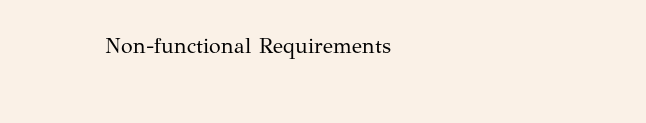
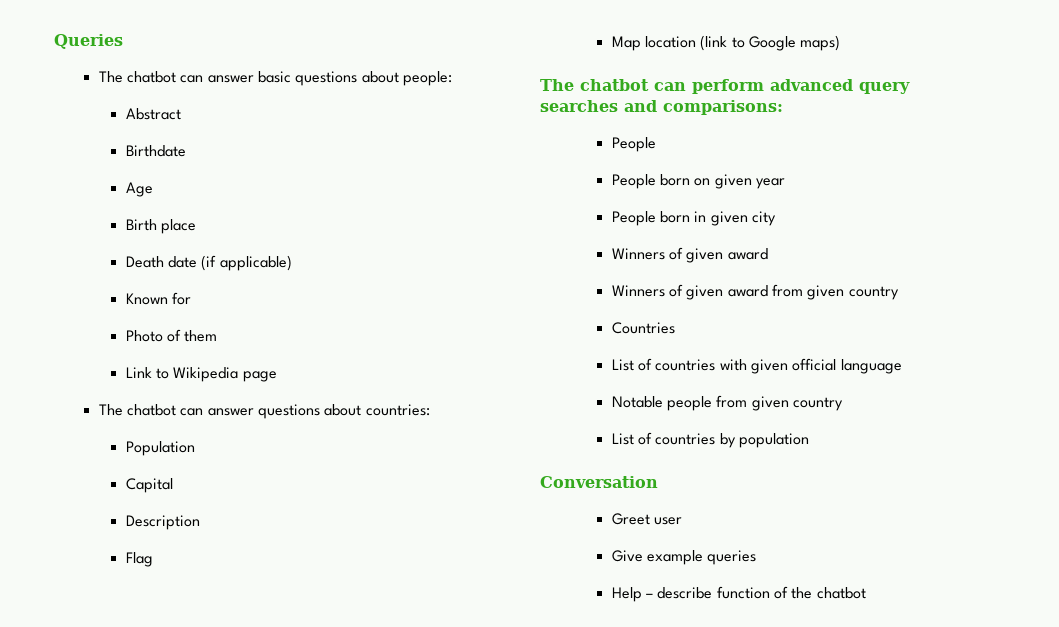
- Non-functional Requirements
+ Queries
+ The chatbot can answer basic questions about people:
+ Abstract
+ Birthdate
+ Age
+ Birth place
+ Death date (if applicable)
+ Known for
+ Photo of them
+ Link to Wikipedia page
+ The chatbot can answer questions about countries:
+ Population
+ Capital
+ Description
+ Flag
+ Map location (link to Google maps)
+ The chatbot can perform advanced query searches and comparisons:
+ People
+ People born on given year
+ People born in given city
+ Winners of given award
+ Winners of given award from given country
+ Countries
+ List of countries with given official language
+ Notable people from given country
+ List of countries by population
+ Conversation
+ Greet user
+ Give example queries
+ Help – describe function of the chatbot

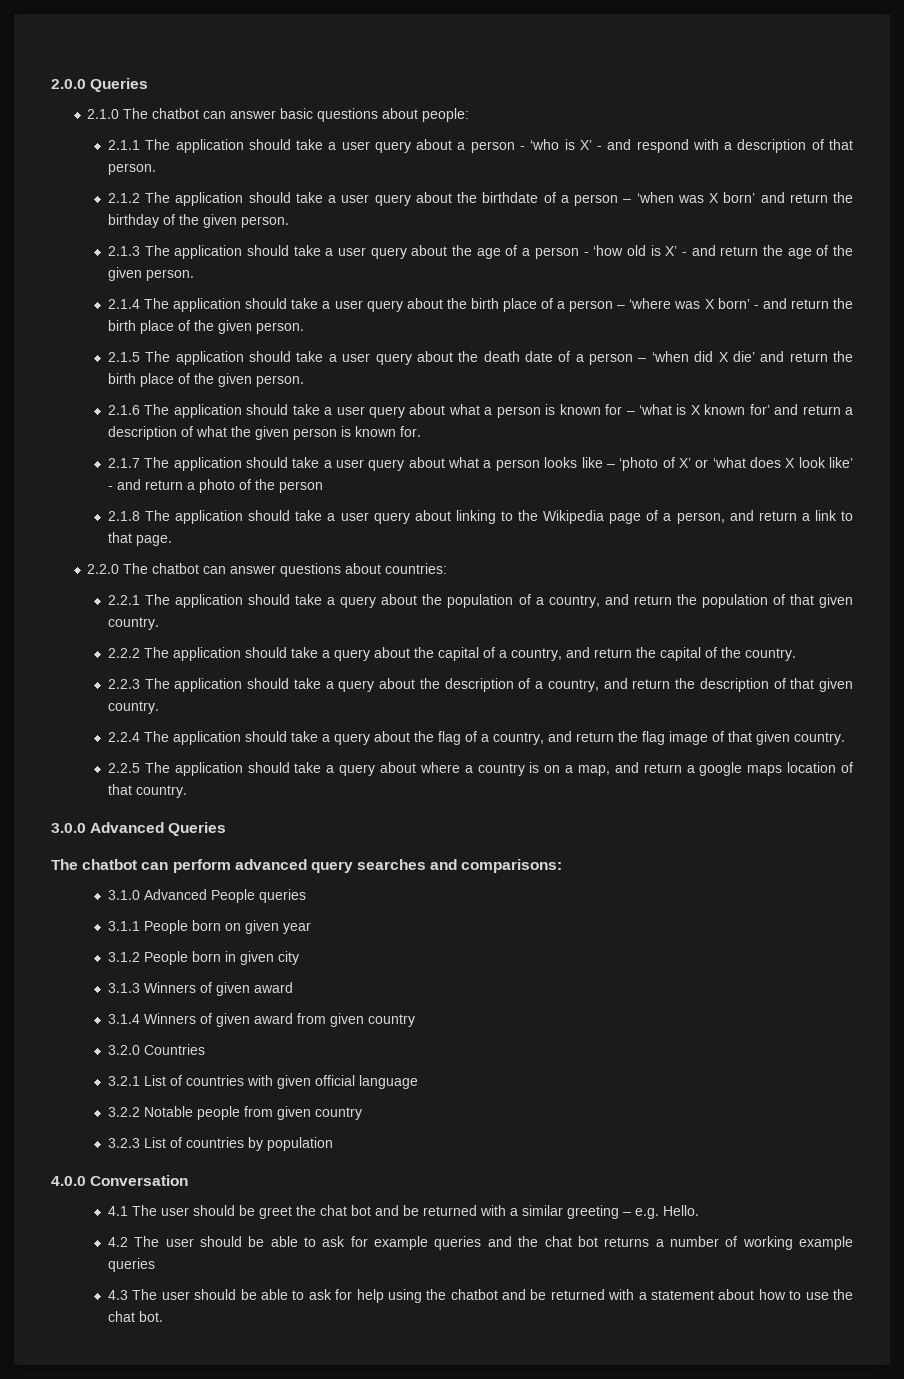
- Queries
- The chatbot can answer basic questions about people:
+ 2.0.0 Queries
+ 2.1.0 The chatbot can answer basic questions about people:
- Abstract
- Birthdate
- Age
- Birth place
- Death date (if applicable)
- Known for
- Photo of them
- Link to Wikipedia page
- The chatbot can answer questions about countries:
+ 2.1.1 The application should take a user query about a person - ‘who is X’ - and respond with a description of that person.
+ 2.1.2 The application should take a user query about the birthdate of a person – ‘when was X born’ and return the birthday of the given person.
+ 2.1.3 The application should take a user query about the age of a person - ‘how old is X’ - and return the age of the given person.
+ 2.1.4 The application should take a user query about the birth place of a person – ‘where was X born’ - and return the birth place of the given person.
+ 2.1.5 The application should take a user query about the death date of a person – ‘when did X die’ and return the birth place of the given person.
+ 2.1.6 The application should take a user query about what a person is known for – ‘what is X known for’ and return a description of what the given person is known for.
+ 2.1.7 The application should take a user query about what a person looks like – ‘photo of X’ or ‘what does X look like’ - and return a photo of the person
+ 2.1.8 The application should take a user query about linking to the Wikipedia page of a person, and return a link to that page.
+ 2.2.0 The chatbot can answer questions about countries:
- Population
- Capital
- Description
- Flag
- Map location (link to Google maps)
+ 2.2.1 The application should take a query about the population of a country, and return the population of that given country.
+ 2.2.2 The application should take a query about the capital of a country, and return the capital of the country.
+ 2.2.3 The application should take a query about the description of a country, and return the description of that given country.
+ 2.2.4 The application should take a query about the flag of a country, and return the flag image of that given country.
+ 2.2.5 The application should take a query about where a country is on a map, and return a google maps location of that country.
+ 3.0.0 Advanced Queries
  The chatbot can perform advanced query searches and comparisons:
- People
- People born on given year
+ 3.1.0 Advanced People queries
+ 3.1.1 People born on given year
- People born in given city
- Winners of given award
+ 3.1.2 People born in given city
+ 3.1.3 Winners of given award
- Winners of given award from given country
+ 3.1.4 Winners of given award from given country
- Countries
+ 3.2.0 Countries
- List of countries with given official language
+ 3.2.1 List of countries with given official language
- Notable people from given country
+ 3.2.2 Notable people from given country
- List of countries by population
+ 3.2.3 List of countries by population
- Conversation
+ 4.0.0 Conversation
- Greet user
- Give example queries
- Help – describe function of the chatbot
+ 4.1 The user should be greet the chat bot and be returned with a similar greeting – e.g. Hello.
+ 4.2 The user should be able to ask for example queries and the chat bot returns a number of working example queries
+ 4.3 The user should be able to ask for help using the chatbot and be returned with a statement about how to use the chat bot.

